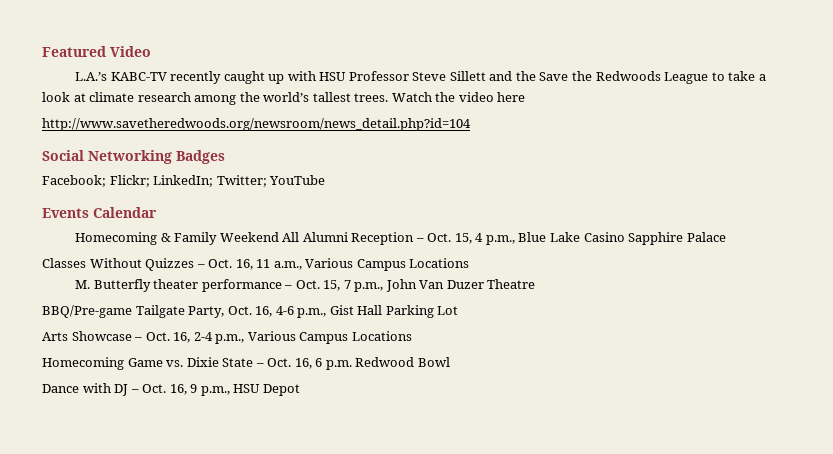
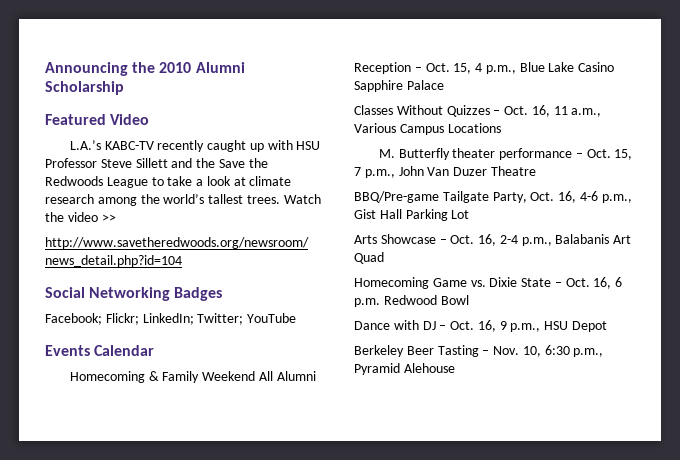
+ Announcing the 2010 Alumni Scholarship
- Watch the video here
+ Watch the video >>
- Arts Showcase – Oct. 16, 2-4 p.m., Various Campus Locations
+ Arts Showcase – Oct. 16, 2-4 p.m., Balabanis Art Quad
+ Berkeley Beer Tasting – Nov. 10, 6:30 p.m., Pyramid Alehouse

